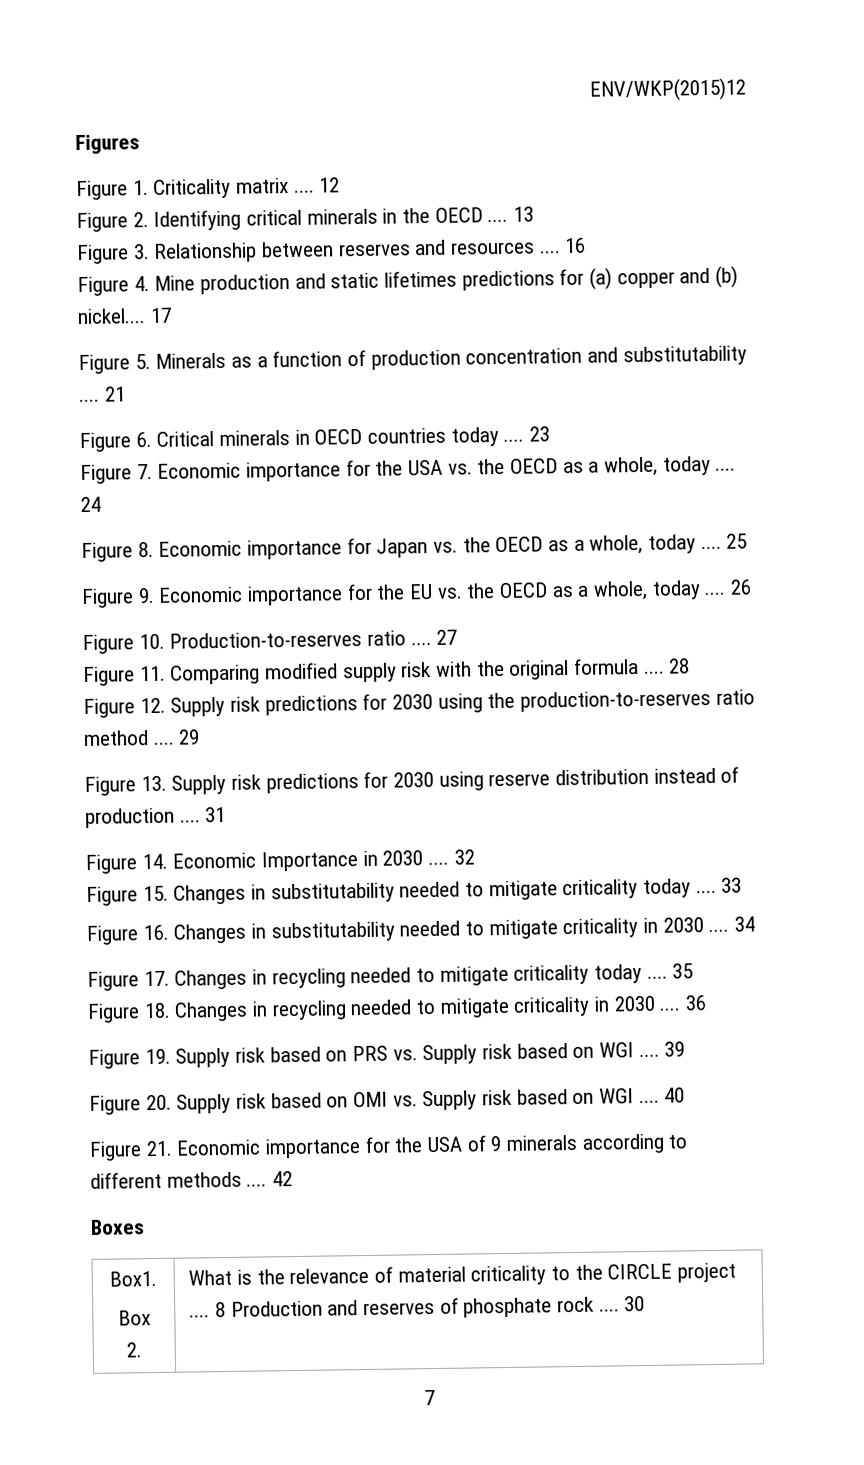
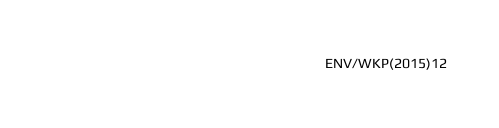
- Figures
- Figure 1. Criticality matrix .... 12
- Figure 2. Identifying critical minerals in the OECD .... 13
- Figure 3. Relationship between reserves and resources .... 16
- Figure 4. Mine production and static lifetimes predictions for (a) copper and (b) nickel.... 17
- Figure 5. Minerals as a function of production concentration and substitutability .... 21
- Figure 6. Critical minerals in OECD countries today .... 23
- Figure 7. Economic importance for the USA vs. the OECD as a whole, today .... 24
- Figure 8. Economic importance for Japan vs. the OECD as a whole, today .... 25
- Figure 9. Economic importance for the EU vs. the OECD as a whole, today .... 26
- Figure 10. Production-to-reserves ratio .... 27
- Figure 11. Comparing modified supply risk with the original formula .... 28
- Figure 12. Supply risk predictions for 2030 using the production-to-reserves ratio method .... 29
- Figure 13. Supply risk predictions for 2030 using reserve distribution instead of production .... 31
- Figure 14. Economic Importance in 2030 .... 32
- Figure 15. Changes in substitutability needed to mitigate criticality today .... 33
- Figure 16. Changes in substitutability needed to mitigate criticality in 2030 .... 34
- Figure 17. Changes in recycling needed to mitigate criticality today .... 35
- Figure 18. Changes in recycling needed to mitigate criticality in 2030 .... 36
- Figure 19. Supply risk based on PRS vs. Supply risk based on WGI .... 39
- Figure 20. Supply risk based on OMI vs. Supply risk based on WGI .... 40
- Figure 21. Economic importance for the USA of 9 minerals according to different methods .... 42
- Boxes
- Box1.
- Box 2. | What is the relevance of material criticality to the CIRCLE project .... 8 Production and reserves of phosphate rock .... 30
- 7

